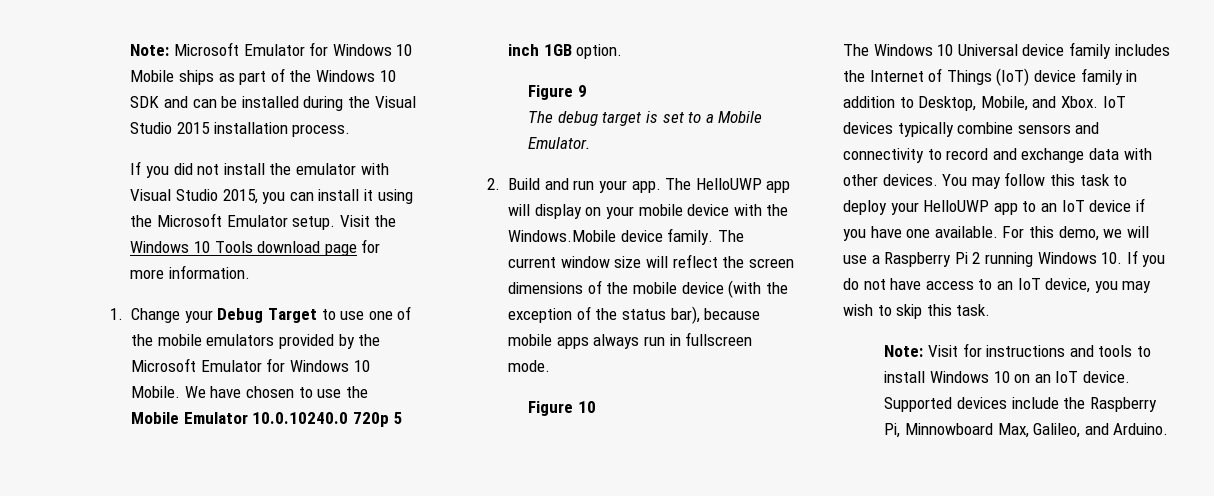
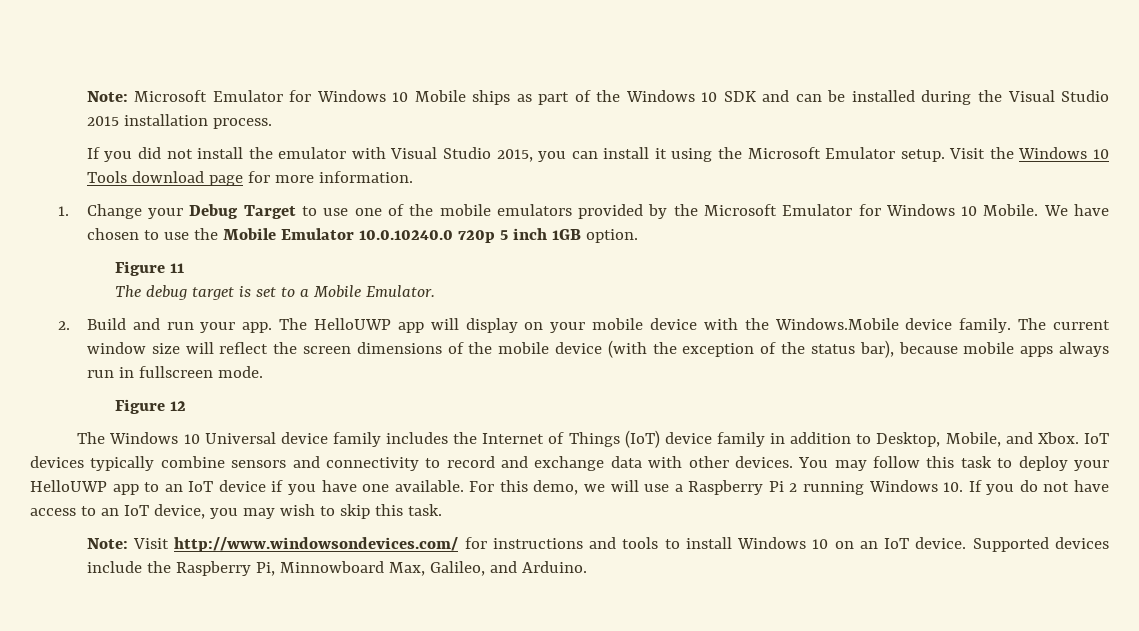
- Figure 9
+ Figure 11
- Figure 10
+ Figure 12
- Note: Visit for instructions and tools to install Windows 10 on an IoT device.
+ Note: Visit http://www.windowsondevices.com/ for instructions and tools to install Windows 10 on an IoT device.

